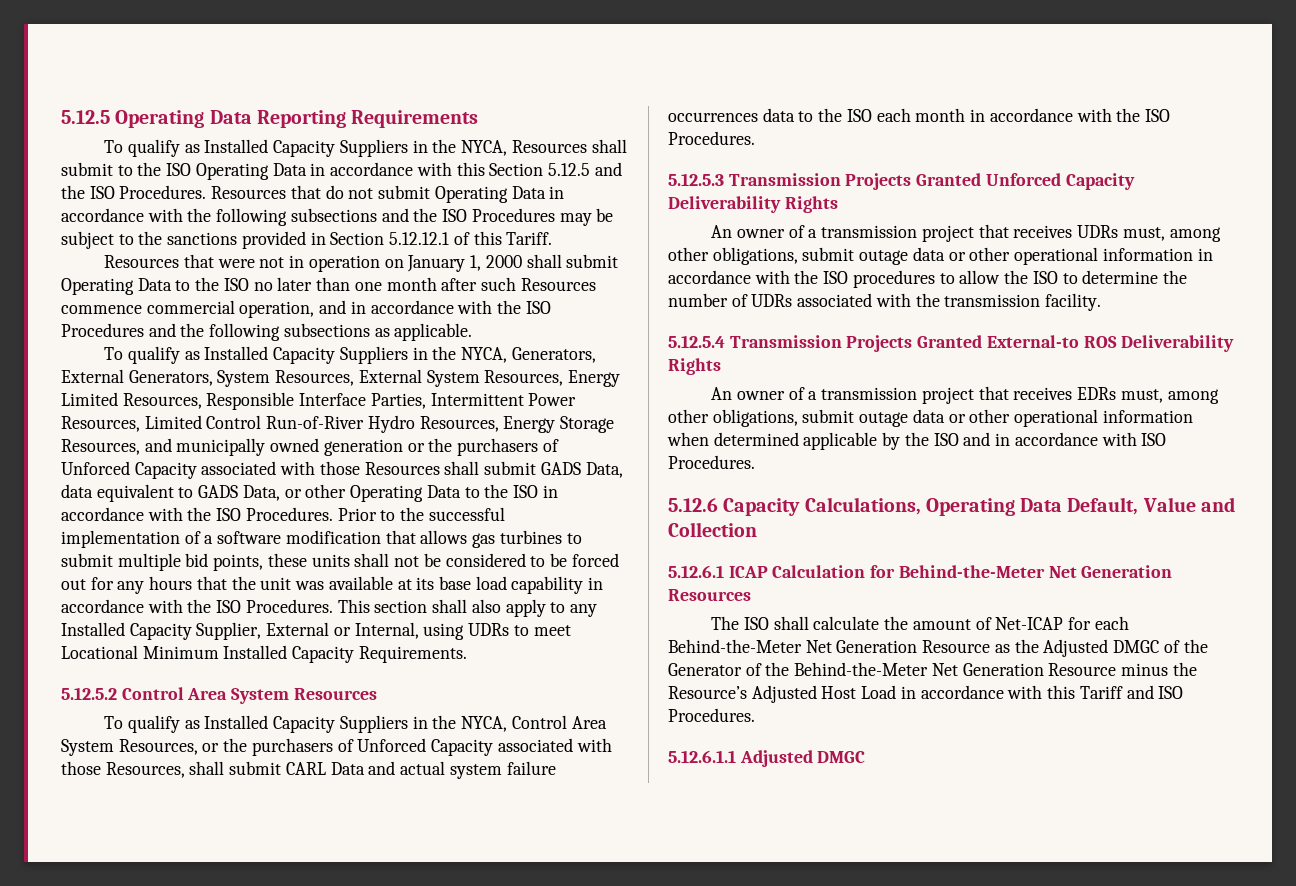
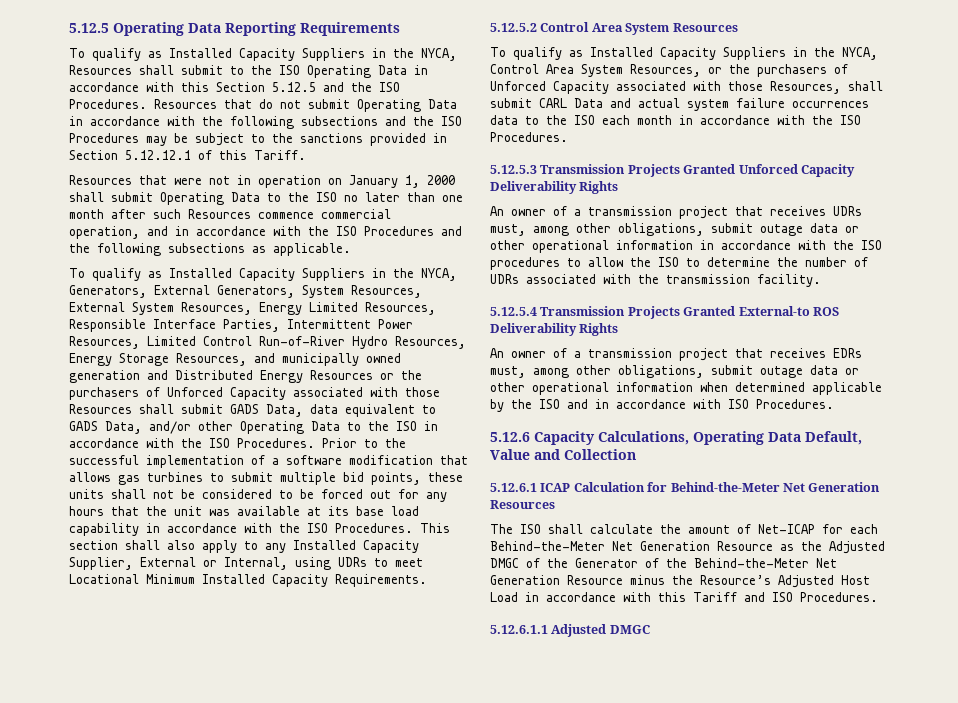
- To qualify as Installed Capacity Suppliers in the NYCA, Generators, External Generators, System Resources, External System Resources, Energy Limited Resources, Responsible Interface Parties, Intermittent Power Resources, Limited Control Run-of-River Hydro Resources, Energy Storage Resources, and municipally owned generation or the purchasers of Unforced Capacity associated with those Resources shall submit GADS Data, data equivalent to GADS Data, or other Operating Data to the ISO in accordance with the ISO Procedures.
+ To qualify as Installed Capacity Suppliers in the NYCA, Generators, External Generators, System Resources, External System Resources, Energy Limited Resources, Responsible Interface Parties, Intermittent Power Resources, Limited Control Run-of-River Hydro Resources, Energy Storage Resources, and municipally owned generation and Distributed Energy Resources or the purchasers of Unforced Capacity associated with those Resources shall submit GADS Data, data equivalent to GADS Data, and/or other Operating Data to the ISO in accordance with the ISO Procedures.

